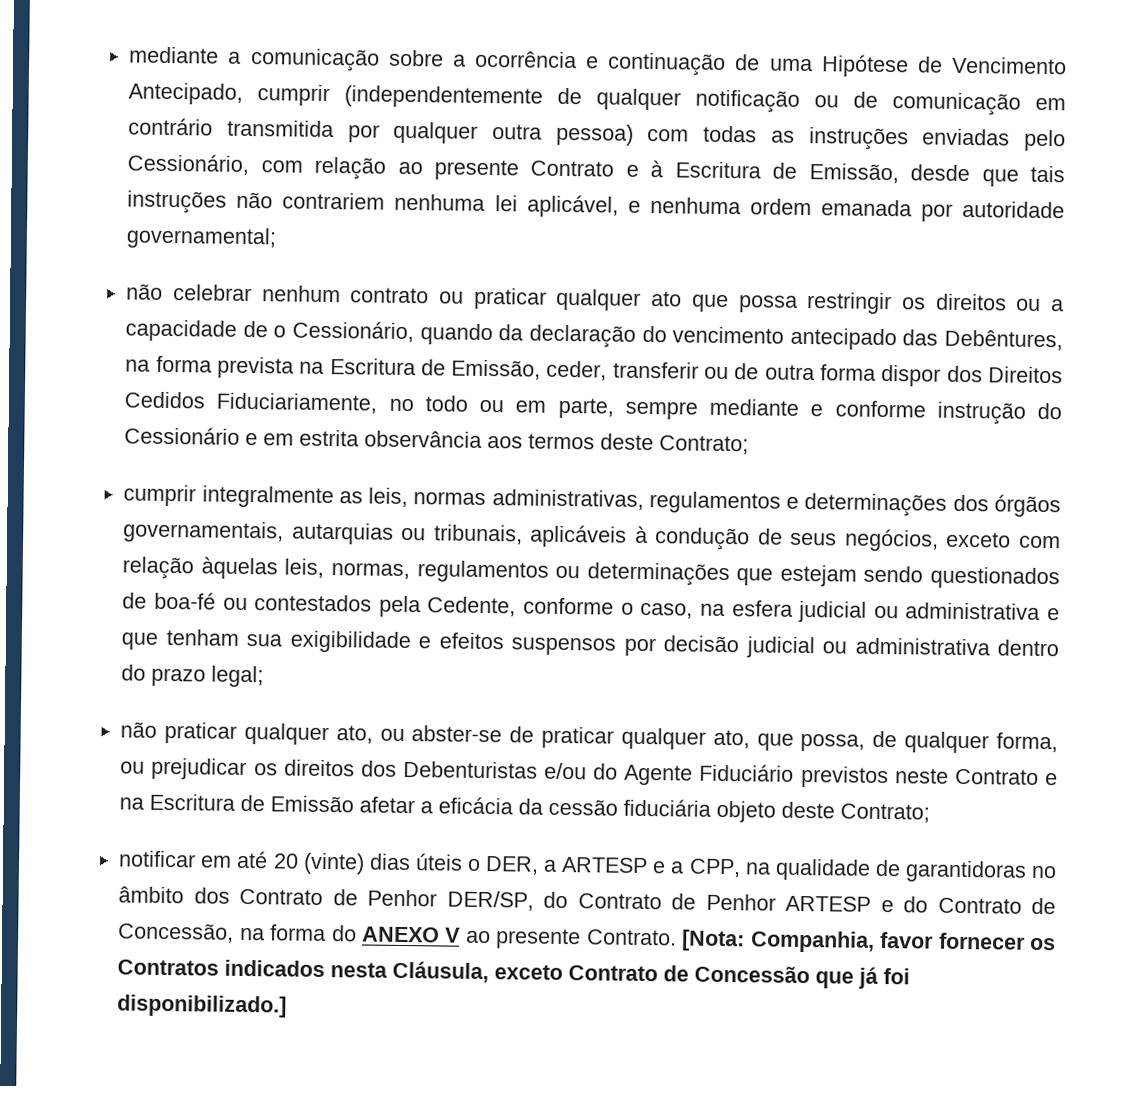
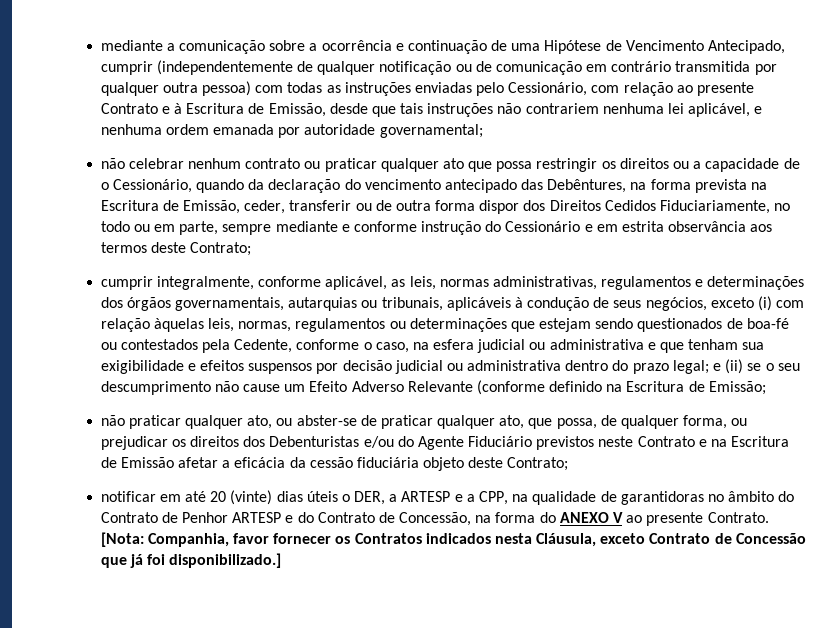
- cumprir integralmente as leis, normas administrativas, regulamentos e determinações dos órgãos governamentais, autarquias ou tribunais, aplicáveis à condução de seus negócios, exceto com relação àquelas leis, normas, regulamentos ou determinações que estejam sendo questionados de boa-fé ou contestados pela Cedente, conforme o caso, na esfera judicial ou administrativa e que tenham sua exigibilidade e efeitos suspensos por decisão judicial ou administrativa dentro do prazo legal;
+ cumprir integralmente, conforme aplicável, as leis, normas administrativas, regulamentos e determinações dos órgãos governamentais, autarquias ou tribunais, aplicáveis à condução de seus negócios, exceto (i) com relação àquelas leis, normas, regulamentos ou determinações que estejam sendo questionados de boa-fé ou contestados pela Cedente, conforme o caso, na esfera judicial ou administrativa e que tenham sua exigibilidade e efeitos suspensos por decisão judicial ou administrativa dentro do prazo legal; e (ii) se o seu descumprimento não cause um Efeito Adverso Relevante (conforme definido na Escritura de Emissão;
- notificar em até 20 (vinte) dias úteis o DER, a ARTESP e a CPP, na qualidade de garantidoras no âmbito dos Contrato de Penhor DER/SP, do Contrato de Penhor ARTESP e do Contrato de Concessão, na forma do ANEXO V ao presente Contrato.
+ notificar em até 20 (vinte) dias úteis o DER, a ARTESP e a CPP, na qualidade de garantidoras no âmbito do Contrato de Penhor ARTESP e do Contrato de Concessão, na forma do ANEXO V ao presente Contrato.

